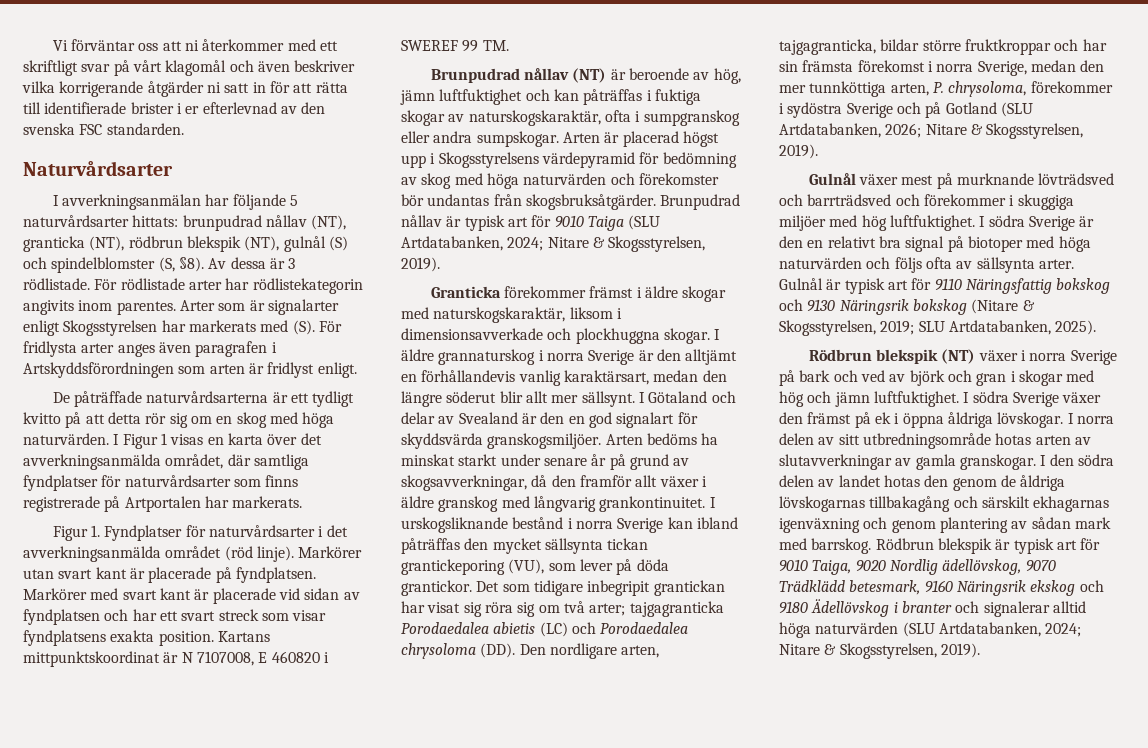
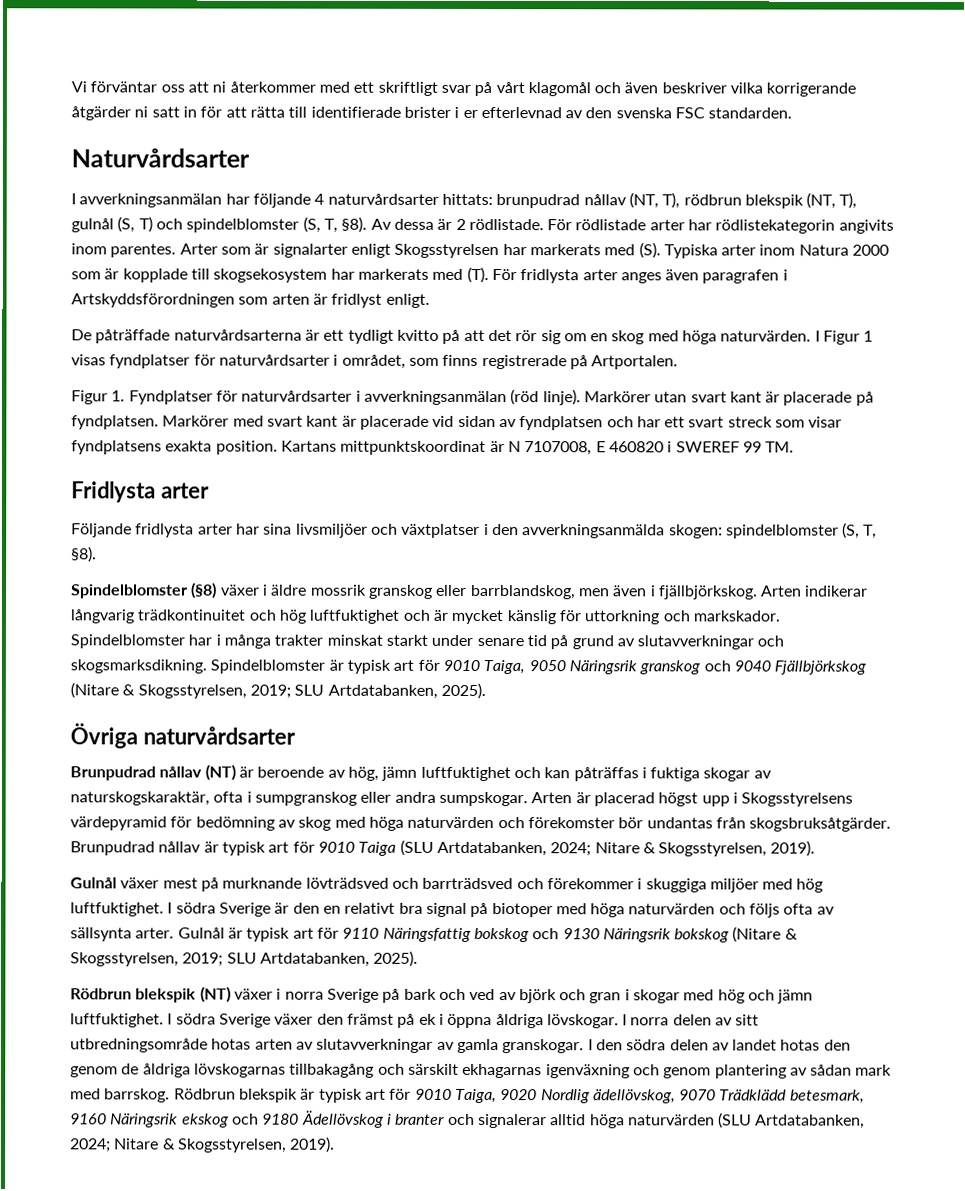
- I avverkningsanmälan har följande 5 naturvårdsarter hittats: brunpudrad nållav (NT), granticka (NT), rödbrun blekspik (NT), gulnål (S) och spindelblomster (S, §8).
+ I avverkningsanmälan har följande 4 naturvårdsarter hittats: brunpudrad nållav (NT, T), rödbrun blekspik (NT, T), gulnål (S, T) och spindelblomster (S, T, §8).
- Av dessa är 3 rödlistade.
+ Av dessa är 2 rödlistade.
- Arter som är signalarter enligt Skogsstyrelsen har markerats med (S). För fridlysta arter anges även paragrafen i Artskyddsförordningen som arten är fridlyst enligt.
+ Arter som är signalarter enligt Skogsstyrelsen har markerats med (S). Typiska arter inom Natura 2000 som är kopplade till skogsekosystem har markerats med (T). För fridlysta arter anges även paragrafen i Artskyddsförordningen som arten är fridlyst enligt.
- De påträffade naturvårdsarterna är ett tydligt kvitto på att detta rör sig om en skog med höga naturvärden.
+ De påträffade naturvårdsarterna är ett tydligt kvitto på att det rör sig om en skog med höga naturvärden.
- I Figur 1 visas en karta över det avverkningsanmälda området, där samtliga fyndplatser för naturvårdsarter som finns registrerade på Artportalen har markerats.
+ I Figur 1 visas fyndplatser för naturvårdsarter i området, som finns registrerade på Artportalen.
- Figur 1. Fyndplatser för naturvårdsarter i det avverkningsanmälda området (röd linje).
+ Figur 1. Fyndplatser för naturvårdsarter i avverkningsanmälan (röd linje).
+ Fridlysta arter
+ Följande fridlysta arter har sina livsmiljöer och växtplatser i den avverkningsanmälda skogen: spindelblomster (S, T, §8).
+ Spindelblomster (§8) växer i äldre mossrik granskog eller barrblandskog, men även i fjällbjörkskog. Arten indikerar långvarig trädkontinuitet och hög luftfuktighet och är mycket känslig för uttorkning och markskador. Spindelblomster har i många trakter minskat starkt under senare tid på grund av slutavverkningar och skogsmarksdikning. Spindelblomster är typisk art för 9010 Taiga, 9050 Näringsrik granskog och 9040 Fjällbjörkskog (Nitare & Skogsstyrelsen, 2019; SLU Artdatabanken, 2025).
+ Övriga naturvårdsarter
- Granticka förekommer främst i äldre skogar med naturskogskaraktär, liksom i dimensionsavverkade och plockhuggna skogar. I äldre grannaturskog i norra Sverige är den alltjämt en förhållandevis vanlig karaktärsart, medan den längre söderut blir allt mer sällsynt. I Götaland och delar av Svealand är den en god signalart för skyddsvärda granskogsmiljöer. Arten bedöms ha minskat starkt under senare år på grund av skogsavverkningar, då den framför allt växer i äldre granskog med långvarig grankontinuitet. I urskogsliknande bestånd i norra Sverige kan ibland påträffas den mycket sällsynta tickan grantickeporing (VU), som lever på döda grantickor. Det som tidigare inbegripit grantickan har visat sig röra sig om två arter; tajgagranticka Porodaedalea abietis (LC) och Porodaedalea chrysoloma (DD). Den nordligare arten, tajgagranticka, bildar större fruktkroppar och har sin främsta förekomst i norra Sverige, medan den mer tunnköttiga arten, P. chrysoloma, förekommer i sydöstra Sverige och på Gotland (SLU Artdatabanken, 2026; Nitare & Skogsstyrelsen, 2019).

